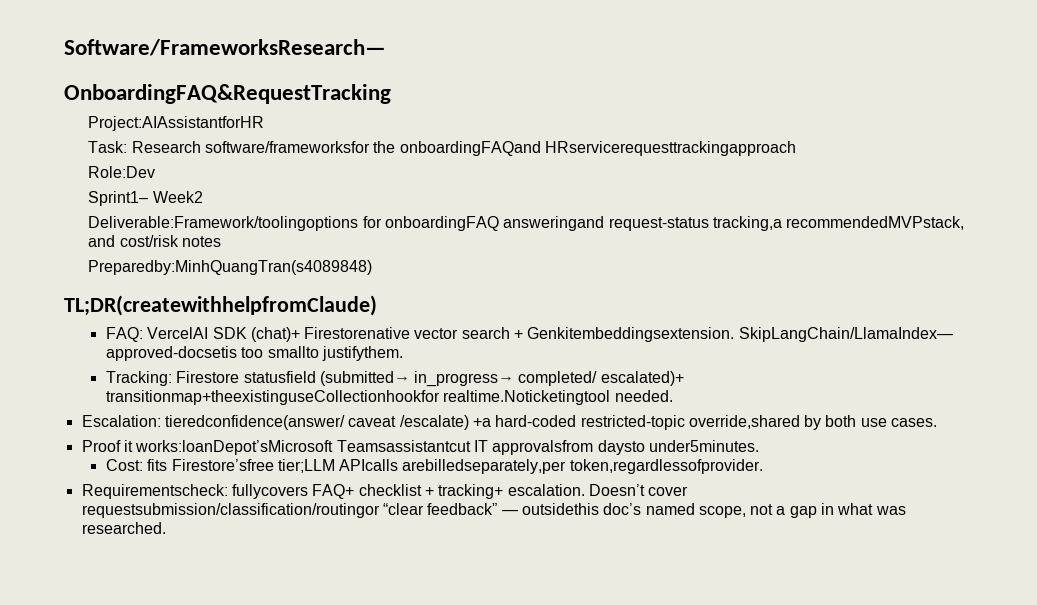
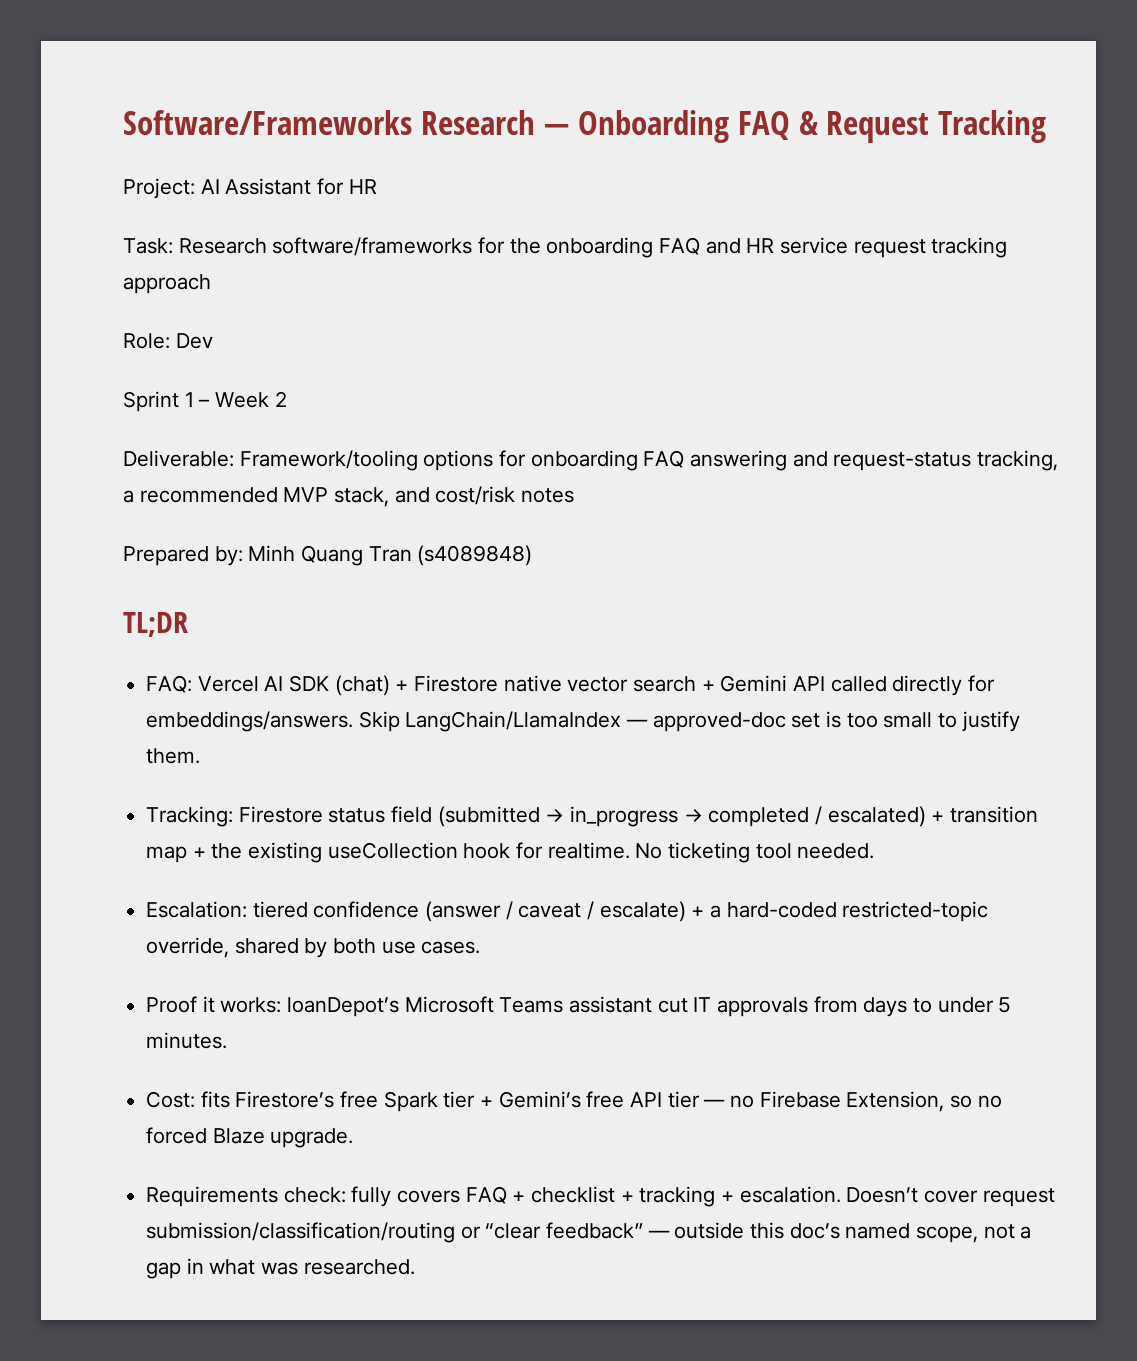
- Software/FrameworksResearch—
- OnboardingFAQ&RequestTracking
- Project:AIAssistantforHR
- Task: Research software/frameworksfor the onboardingFAQand HRservicerequesttrackingapproach
- Role:Dev
- Sprint1– Week2
- Deliverable:Framework/toolingoptions for onboardingFAQ answeringand request-status tracking,a recommendedMVPstack, and cost/risk notes
- Preparedby:MinhQuangTran(s4089848)
- TL;DR(createwithhelpfromClaude)
- FAQ: VercelAI SDK (chat)+ Firestorenative vector search + Genkitembeddingsextension. SkipLangChain/LlamaIndex— approved-docsetis too smallto justifythem.
- Tracking: Firestore statusfield (submitted→ in_progress→ completed/ escalated)+ transitionmap+theexistinguseCollectionhookfor realtime.Noticketingtool needed.
- Escalation: tieredconfidence(answer/ caveat /escalate) +a hard-coded restricted-topic override,shared by both use cases.
+ Software/Frameworks Research — Onboarding FAQ & Request Tracking
+ Project: AI Assistant for HR
+ Task: Research software/frameworks for the onboarding FAQ and HR service request tracking approach
+ Role: Dev
+ Sprint 1 – Week 2
+ Deliverable: Framework/tooling options for onboarding FAQ answering and request-status tracking, a recommended MVP stack, and cost/risk notes
+ Prepared by: Minh Quang Tran (s4089848)
+ TL;DR
+ FAQ: Vercel AI SDK (chat) + Firestore native vector search + Gemini API called directly for embeddings/answers. Skip LangChain/LlamaIndex — approved-doc set is too small to justify them.
+ Tracking: Firestore status field (submitted → in_progress → completed / escalated) + transition map + the existing useCollection hook for realtime. No ticketing tool needed.
+ Escalation: tiered confidence (answer / caveat / escalate) + a hard-coded restricted-topic override, shared by both use cases.
- Proof it works:loanDepot’sMicrosoft Teamsassistantcut IT approvalsfrom daysto under5minutes.
- Cost: fits Firestore’sfree tier;LLM APIcalls arebilledseparately,per token,regardlessofprovider.
- Requirementscheck: fullycovers FAQ+ checklist + tracking+ escalation. Doesn’t cover requestsubmission/classification/routingor “clear feedback” — outsidethis doc’s named scope, not a gap in what was researched.
+ Proof it works: loanDepot’s Microsoft Teams assistant cut IT approvals from days to under 5 minutes.
+ Cost: fits Firestore’s free Spark tier + Gemini’s free API tier — no Firebase Extension, so no forced Blaze upgrade.
+ Requirements check: fully covers FAQ + checklist + tracking + escalation. Doesn’t cover request submission/classification/routing or “clear feedback” — outside this doc’s named scope, not a gap in what was researched.

